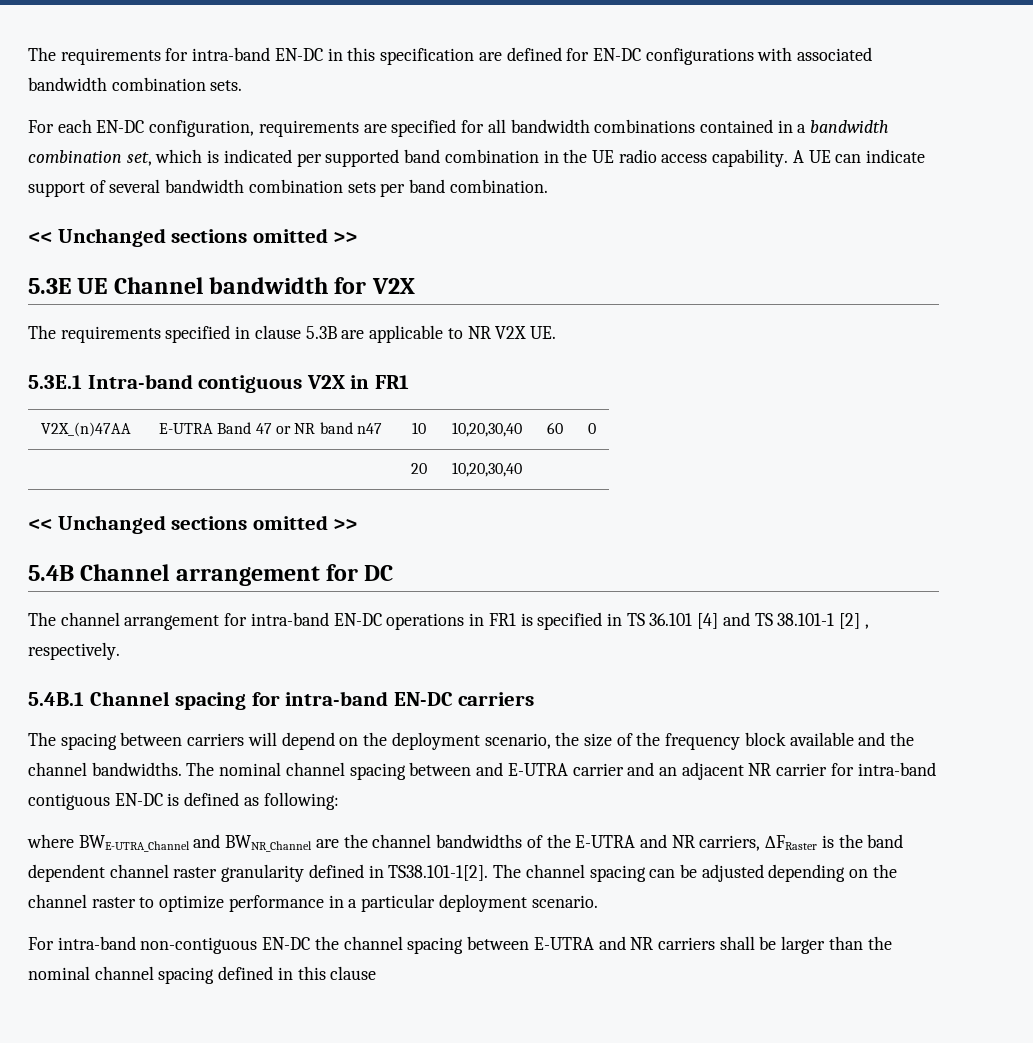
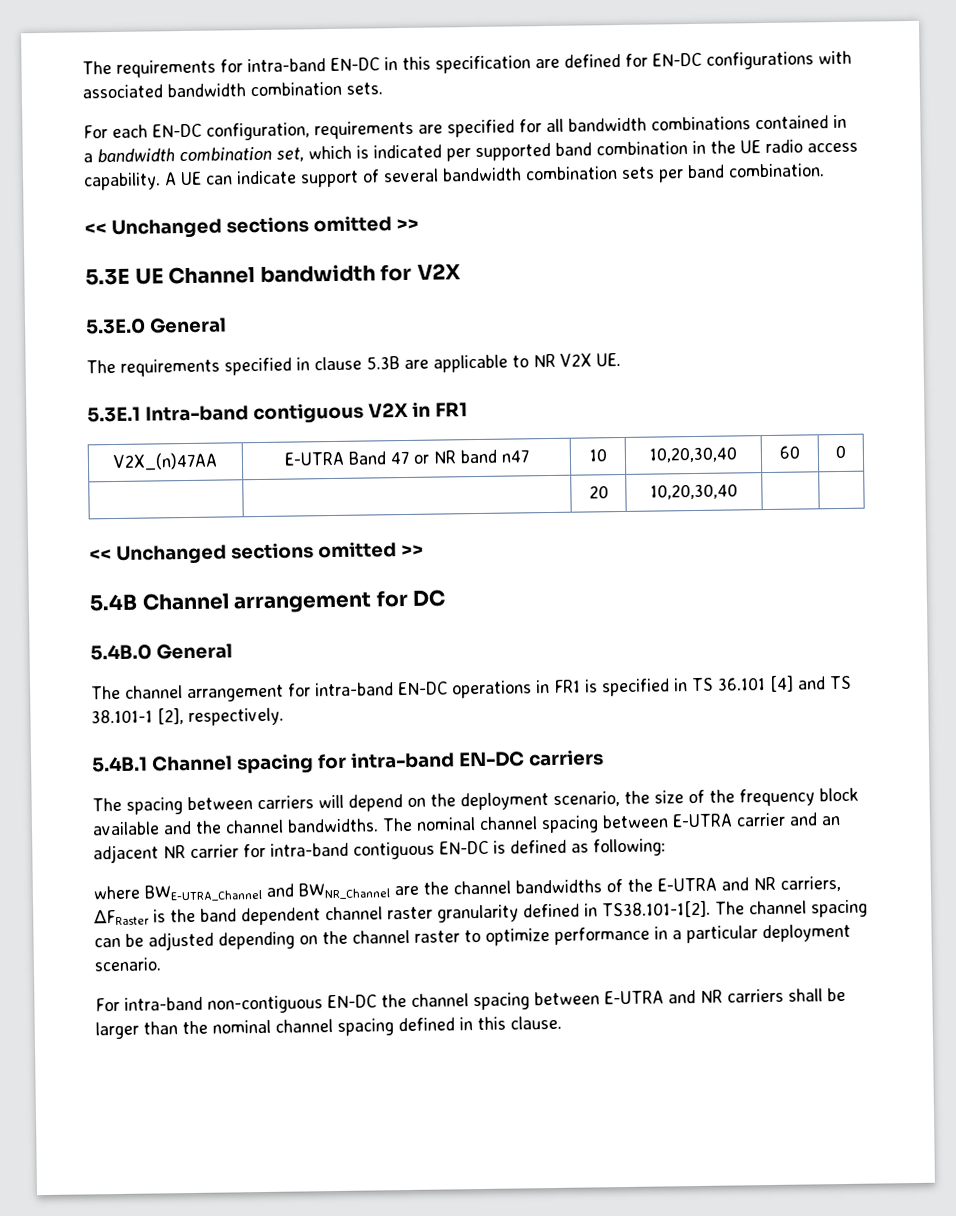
+ 5.3E.0 General
+ 5.4B.0 General
- The channel arrangement for intra-band EN-DC operations in FR1 is specified in TS 36.101 [4] and TS 38.101-1 [2] , respectively.
+ The channel arrangement for intra-band EN-DC operations in FR1 is specified in TS 36.101 [4] and TS 38.101-1 [2], respectively.
- The nominal channel spacing between and E-UTRA carrier and an adjacent NR carrier for intra-band contiguous EN-DC is defined as following:
+ The nominal channel spacing between E-UTRA carrier and an adjacent NR carrier for intra-band contiguous EN-DC is defined as following:
- For intra-band non-contiguous EN-DC the channel spacing between E-UTRA and NR carriers shall be larger than the nominal channel spacing defined in this clause
+ For intra-band non-contiguous EN-DC the channel spacing between E-UTRA and NR carriers shall be larger than the nominal channel spacing defined in this clause.

